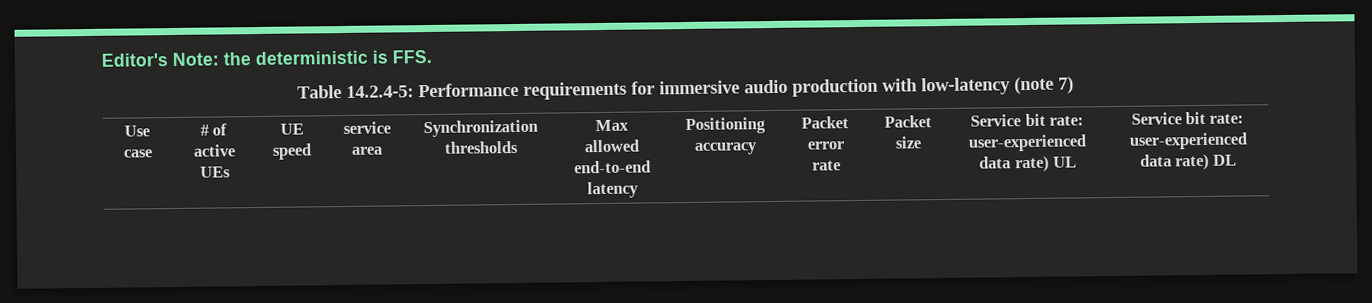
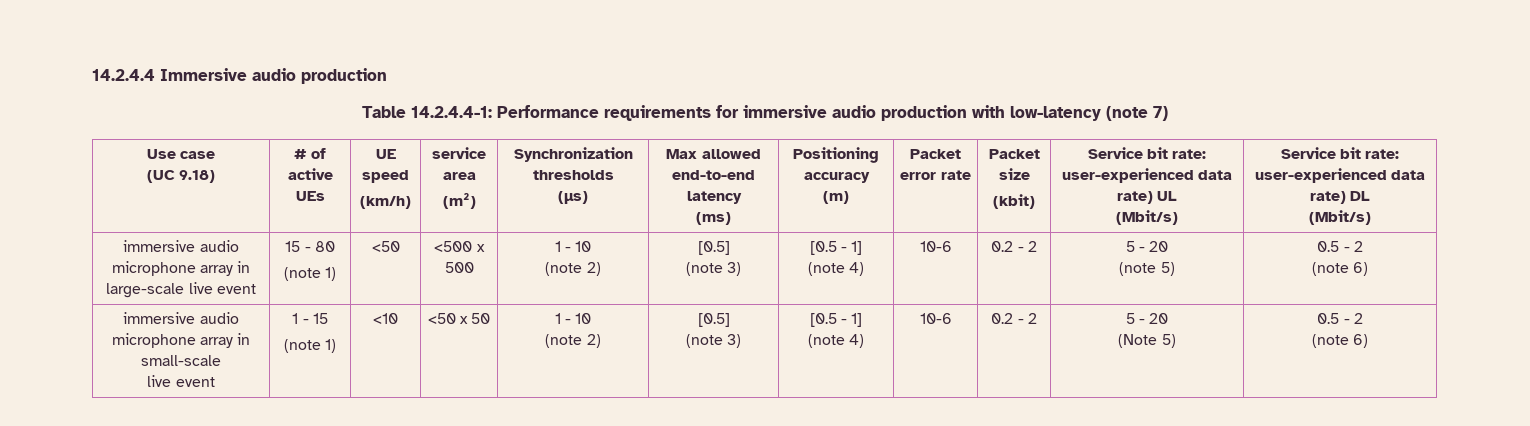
- Editor's Note: the deterministic is FFS.
+ 14.2.4.4 Immersive audio production
- Table 14.2.4-5: Performance requirements for immersive audio production with low-latency (note 7)
+ Table 14.2.4.4-1: Performance requirements for immersive audio production with low-latency (note 7)
+ (UC 9.18)
+ (km/h)
+ (m²)
+ (µs)
+ (ms)
+ (m)
+ (kbit)
  Service bit rate: user-experienced data rate) UL
+ (Mbit/s)
  Service bit rate: user-experienced data rate) DL
+ (Mbit/s)
+ immersive audio microphone array in large-scale live event | 15 - 80
+ (note 1) | <50 | <500 x 500 | 1 - 10
+ (note 2) | [0.5]
+ (note 3) | [0.5 - 1]
+ (note 4) | 10-6 | 0.2 - 2 | 5 - 20
+ (note 5) | 0.5 - 2
+ (note 6)
+ immersive audio microphone array in small-scale
+ live event | 1 - 15
+ (note 1) | <10 | <50 x 50 | 1 - 10
+ (note 2) | [0.5]
+ (note 3) | [0.5 - 1]
+ (note 4) | 10-6 | 0.2 - 2 | 5 - 20
+ (Note 5) | 0.5 - 2
+ (note 6)

